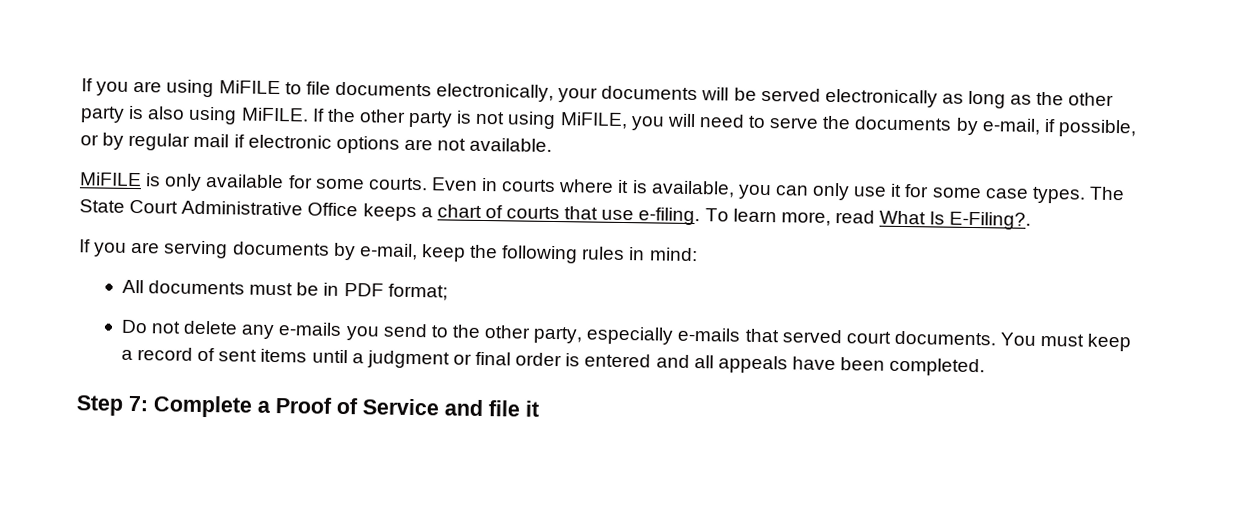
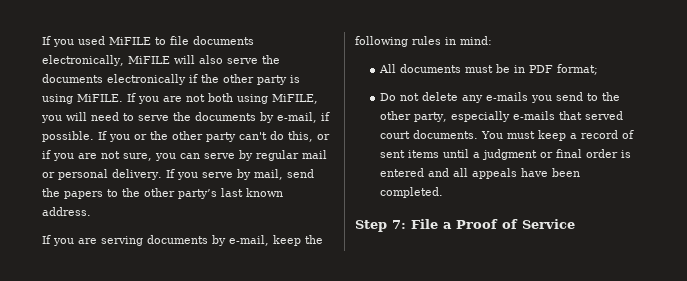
- If you are using MiFILE to file documents electronically, your documents will be served electronically as long as the other party is also using MiFILE.
+ If you used MiFILE to file documents electronically, MiFILE will also serve the documents electronically if the other party is using MiFILE.
- If the other party is not using MiFILE, you will need to serve the documents by e-mail, if possible, or by regular mail if electronic options are not available.
- MiFILE is only available for some courts. Even in courts where it is available, you can only use it for some case types. The State Court Administrative Office keeps a chart of courts that use e-filing. To learn more, read What Is E-Filing?.
+ If you are not both using MiFILE, you will need to serve the documents by e-mail, if possible. If you or the other party can't do this, or if you are not sure, you can serve by regular mail or personal delivery. If you serve by mail, send the papers to the other party’s last known address.
- Step 7: Complete a Proof of Service and file it
+ Step 7: File a Proof of Service

